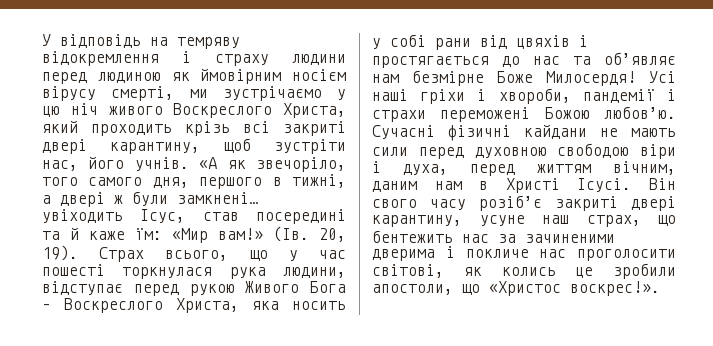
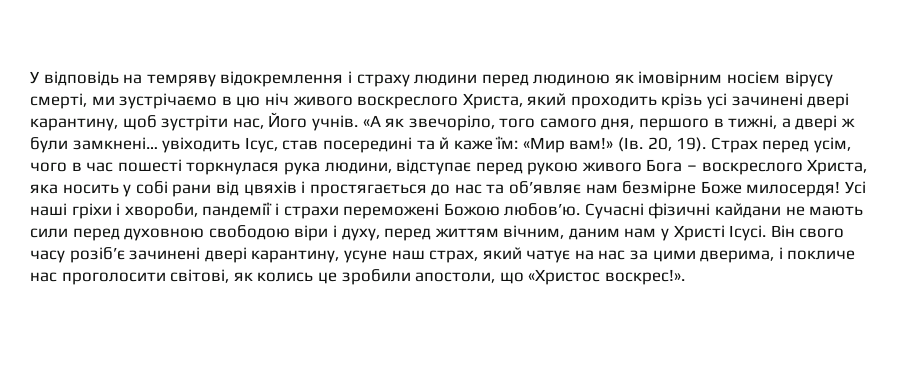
- У відповідь на темряву відокремлення і страху людини перед людиною як ймовірним носієм вірусу смерті, ми зустрічаємо у цю ніч живого Воскреслого Христа, який проходить крізь всі закриті двері карантину, щоб зустріти нас, його учнів.
+ У відповідь на темряву відокремлення і страху людини перед людиною як імовірним носієм вірусу смерті, ми зустрічаємо в цю ніч живого воскреслого Христа, який проходить крізь усі зачинені двері карантину, щоб зустріти нас, Його учнів.
- Страх всього, що у час пошесті торкнулася рука людини, відступає перед рукою Живого Бога – Воскреслого Христа, яка носить у собі рани від цвяхів і простягається до нас та об’являє нам безмірне Боже Милосердя!
+ Страх перед усім, чого в час пошесті торкнулася рука людини, відступає перед рукою живого Бога – воскреслого Христа, яка носить у собі рани від цвяхів і простягається до нас та об’являє нам безмірне Боже милосердя!
- Сучасні фізичні кайдани не мають сили перед духовною свободою віри і духа, перед життям вічним, даним нам в Христі Ісусі.
+ Сучасні фізичні кайдани не мають сили перед духовною свободою віри і духу, перед життям вічним, даним нам у Христі Ісусі.
- Він свого часу розіб’є закриті двері карантину, усуне наш страх, що бентежить нас за зачиненими дверима і покличе нас проголосити світові, як колись це зробили апостоли, що «Христос воскрес!».
+ Він свого часу розіб’є зачинені двері карантину, усуне наш страх, який чатує на нас за цими дверима, і покличе нас проголосити світові, як колись це зробили апостоли, що «Христос воскрес!».

